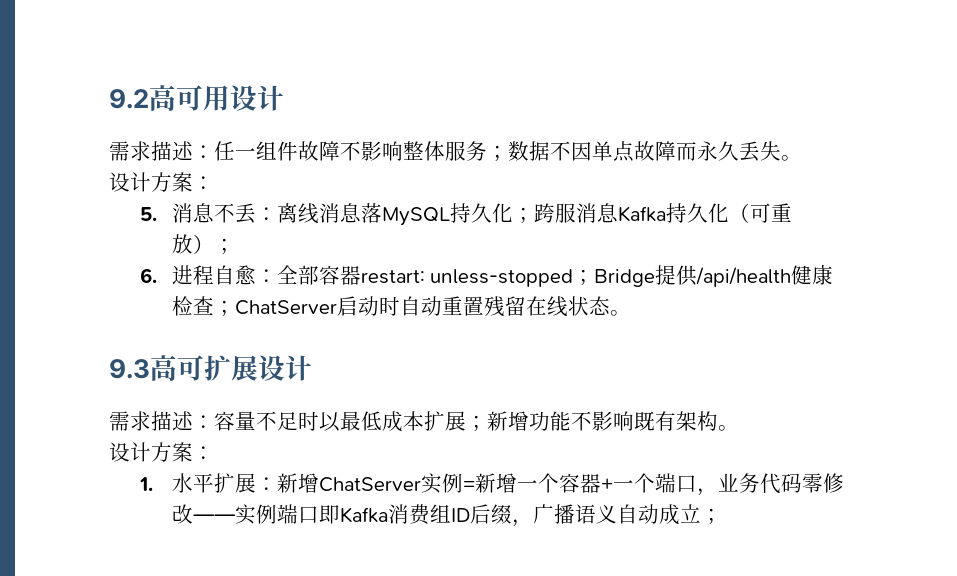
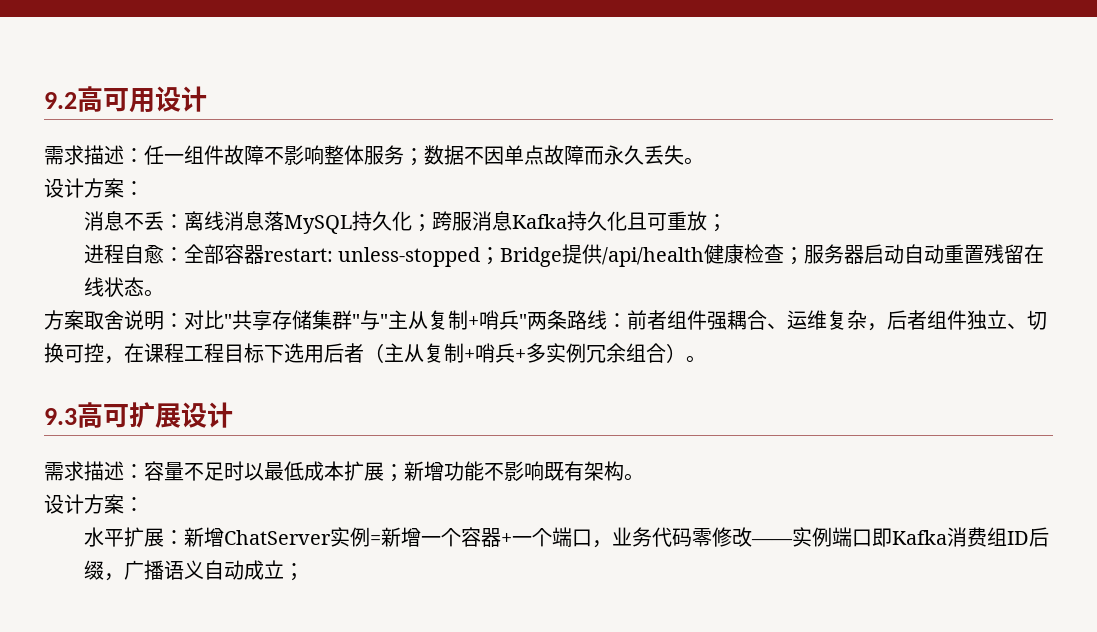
- 5.消息不丢：离线消息落MySQL持久化；跨服消息Kafka持久化（可重放）；
+ 消息不丢：离线消息落MySQL持久化；跨服消息Kafka持久化且可重放；
- 6.进程自愈：全部容器restart: unless-stopped；Bridge提供/api/health健康检查；ChatServer启动时自动重置残留在线状态。
+ 进程自愈：全部容器restart: unless-stopped；Bridge提供/api/health健康检查；服务器启动自动重置残留在线状态。
+ 方案取舍说明：对比"共享存储集群"与"主从复制+哨兵"两条路线：前者组件强耦合、运维复杂，后者组件独立、切换可控，在课程工程目标下选用后者（主从复制+哨兵+多实例冗余组合）。
- 1.水平扩展：新增ChatServer实例=新增一个容器+一个端口，业务代码零修改——实例端口即Kafka消费组ID后缀，广播语义自动成立；
+ 水平扩展：新增ChatServer实例=新增一个容器+一个端口，业务代码零修改——实例端口即Kafka消费组ID后缀，广播语义自动成立；

